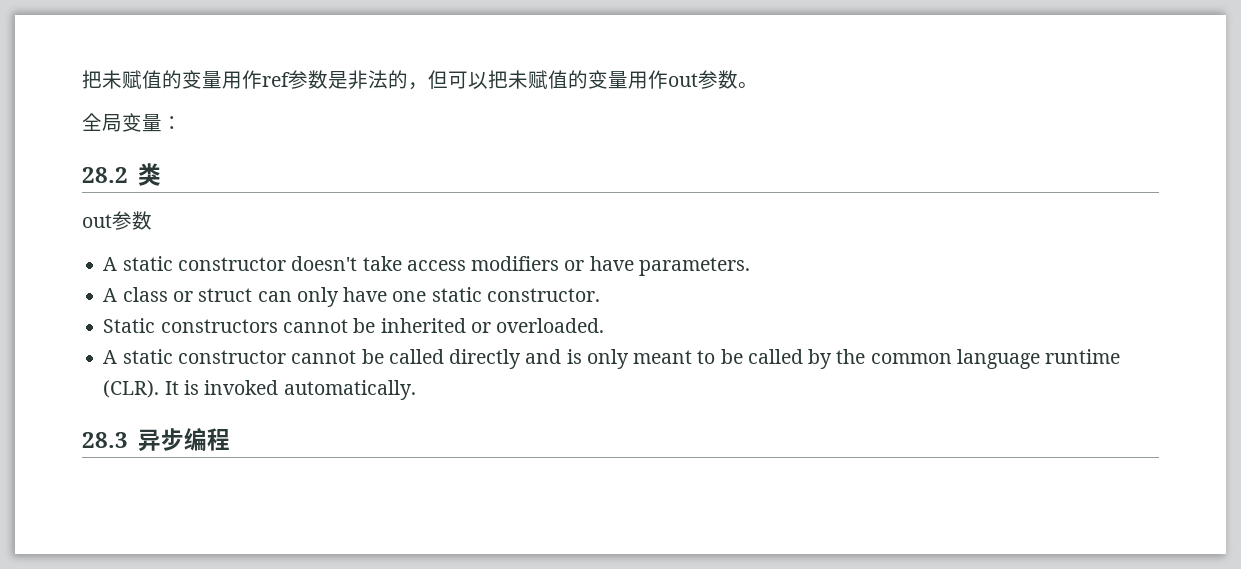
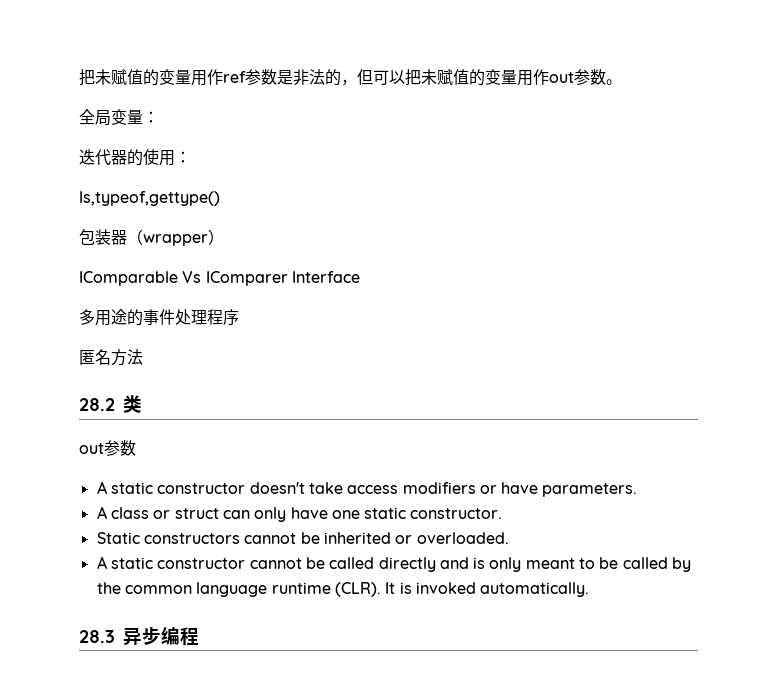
+ 迭代器的使用：
+ Is,typeof,gettype()
+ 包装器（wrapper）
+ IComparable Vs IComparer Interface
+ 多用途的事件处理程序
+ 匿名方法

